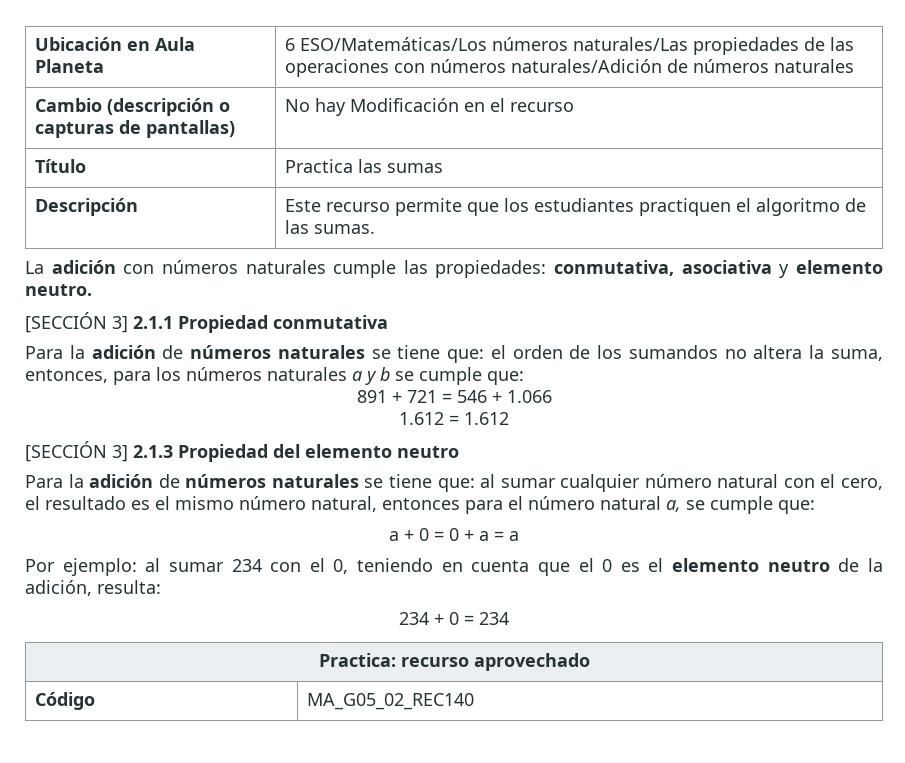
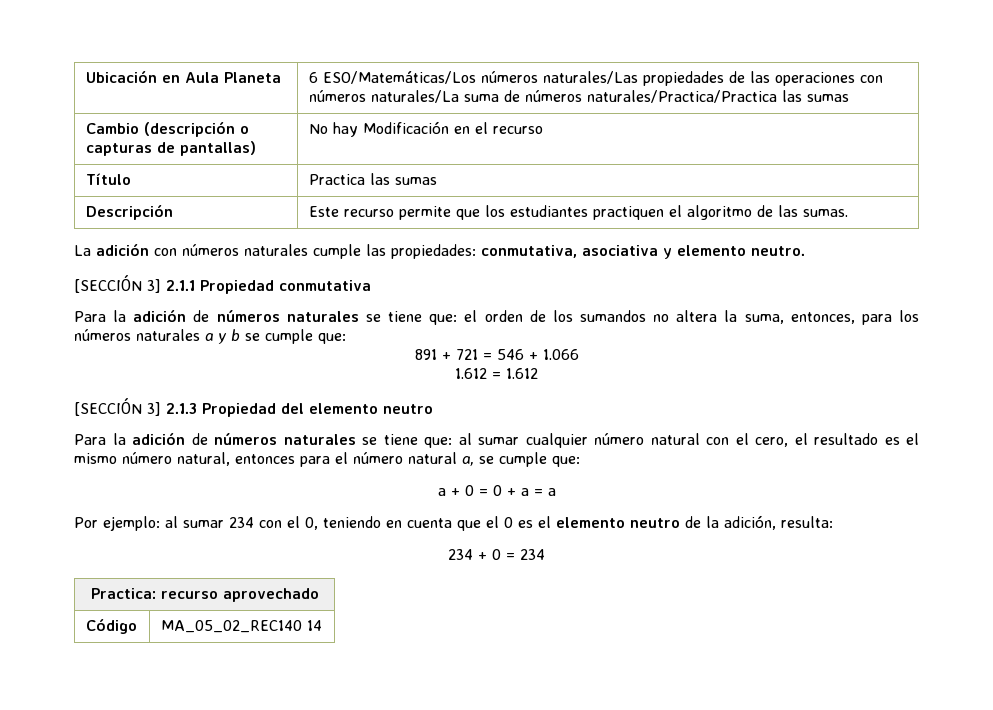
- Ubicación en Aula Planeta | 6 ESO/Matemáticas/Los números naturales/Las propiedades de las operaciones con números naturales/Adición de números naturales
+ Ubicación en Aula Planeta | 6 ESO/Matemáticas/Los números naturales/Las propiedades de las operaciones con números naturales/La suma de números naturales/Practica/Practica las sumas
- Código | MA_G05_02_REC140
+ Código | MA_05_02_REC140 14

